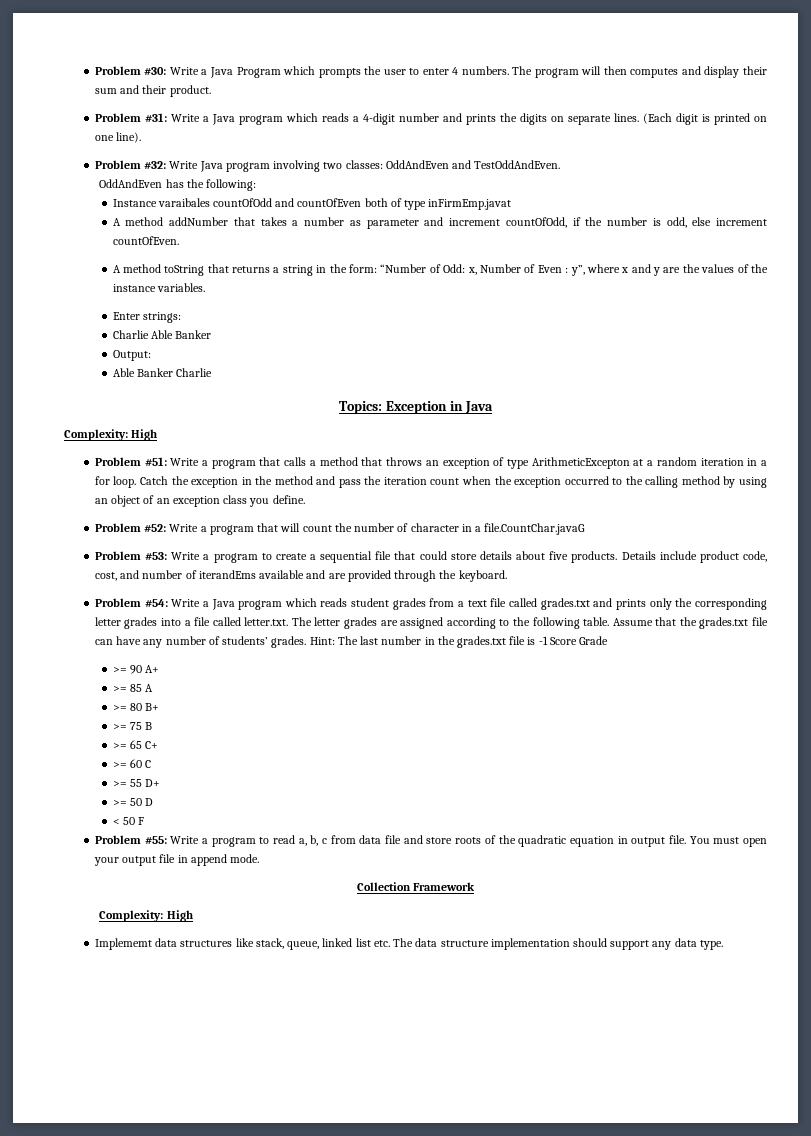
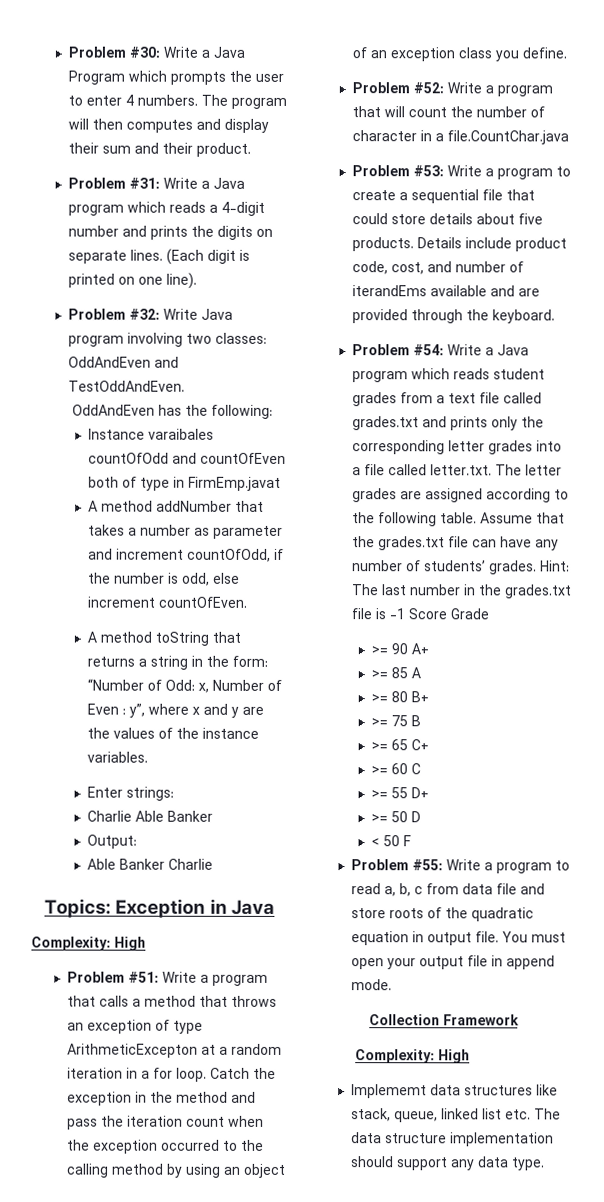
- Instance varaibales countOfOdd and countOfEven both of type inFirmEmp.javat
+ Instance varaibales countOfOdd and countOfEven both of type in FirmEmp.javat
- Problem #52: Write a program that will count the number of character in a file.CountChar.javaG
+ Problem #52: Write a program that will count the number of character in a file.CountChar.java

